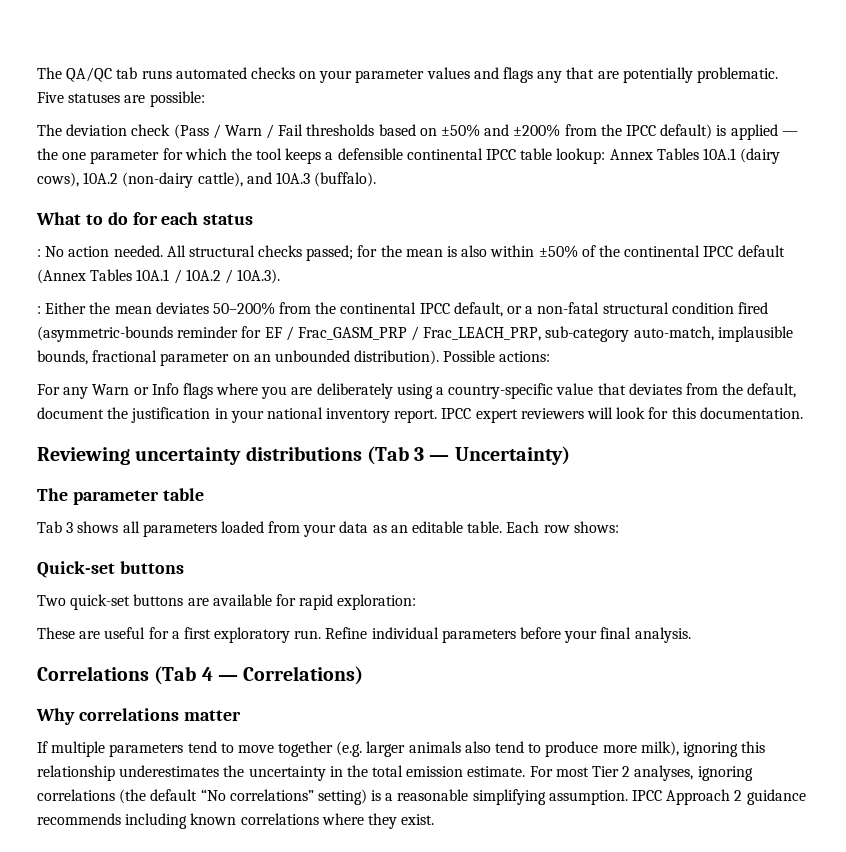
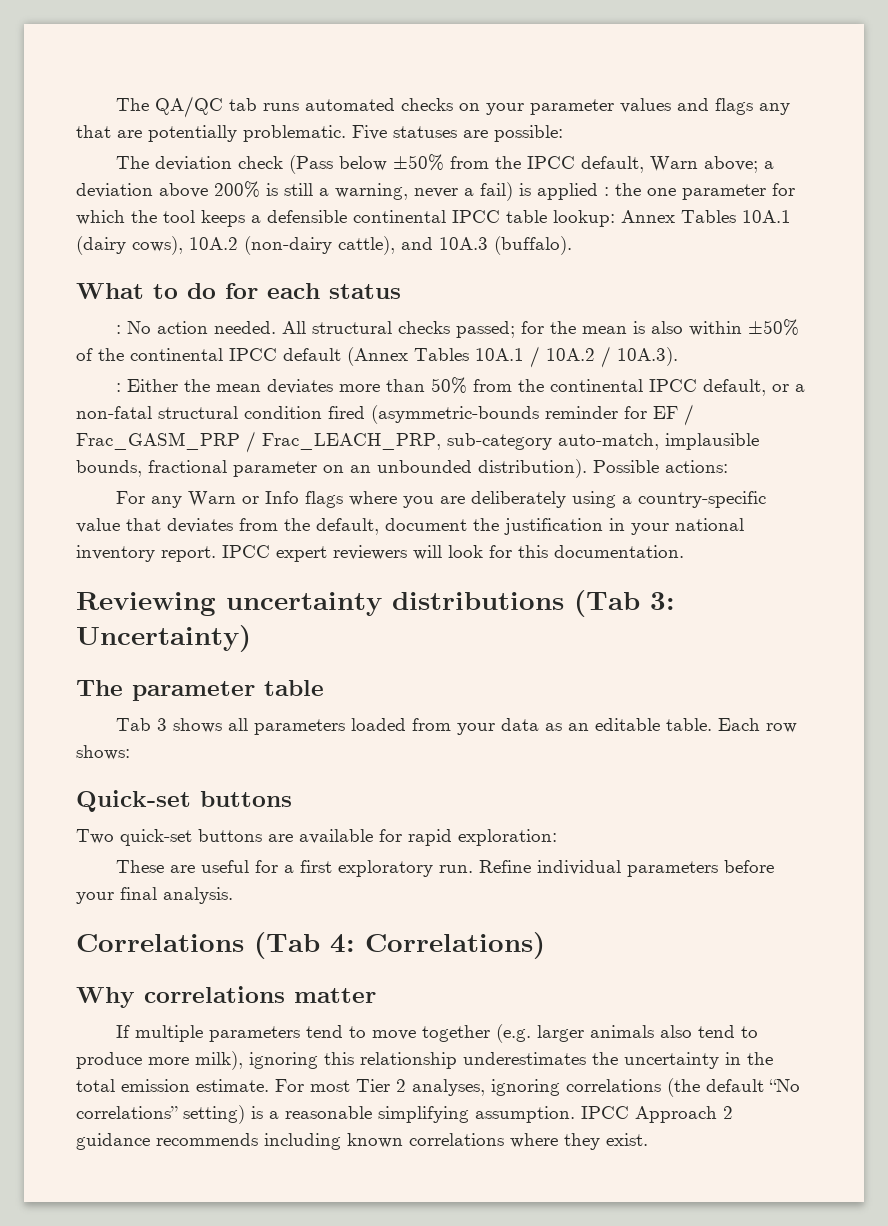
- The deviation check (Pass / Warn / Fail thresholds based on ±50% and ±200% from the IPCC default) is applied — the one parameter for which the tool keeps a defensible continental IPCC table lookup: Annex Tables 10A.1 (dairy cows), 10A.2 (non-dairy cattle), and 10A.3 (buffalo).
+ The deviation check (Pass below ±50% from the IPCC default, Warn above; a deviation above 200% is still a warning, never a fail) is applied : the one parameter for which the tool keeps a defensible continental IPCC table lookup: Annex Tables 10A.1 (dairy cows), 10A.2 (non-dairy cattle), and 10A.3 (buffalo).
- : Either the mean deviates 50–200% from the continental IPCC default, or a non-fatal structural condition fired (asymmetric-bounds reminder for EF / Frac_GASM_PRP / Frac_LEACH_PRP, sub-category auto-match, implausible bounds, fractional parameter on an unbounded distribution).
+ : Either the mean deviates more than 50% from the continental IPCC default, or a non-fatal structural condition fired (asymmetric-bounds reminder for EF / Frac_GASM_PRP / Frac_LEACH_PRP, sub-category auto-match, implausible bounds, fractional parameter on an unbounded distribution).
- Reviewing uncertainty distributions (Tab 3 — Uncertainty)
+ Reviewing uncertainty distributions (Tab 3: Uncertainty)
- Correlations (Tab 4 — Correlations)
+ Correlations (Tab 4: Correlations)

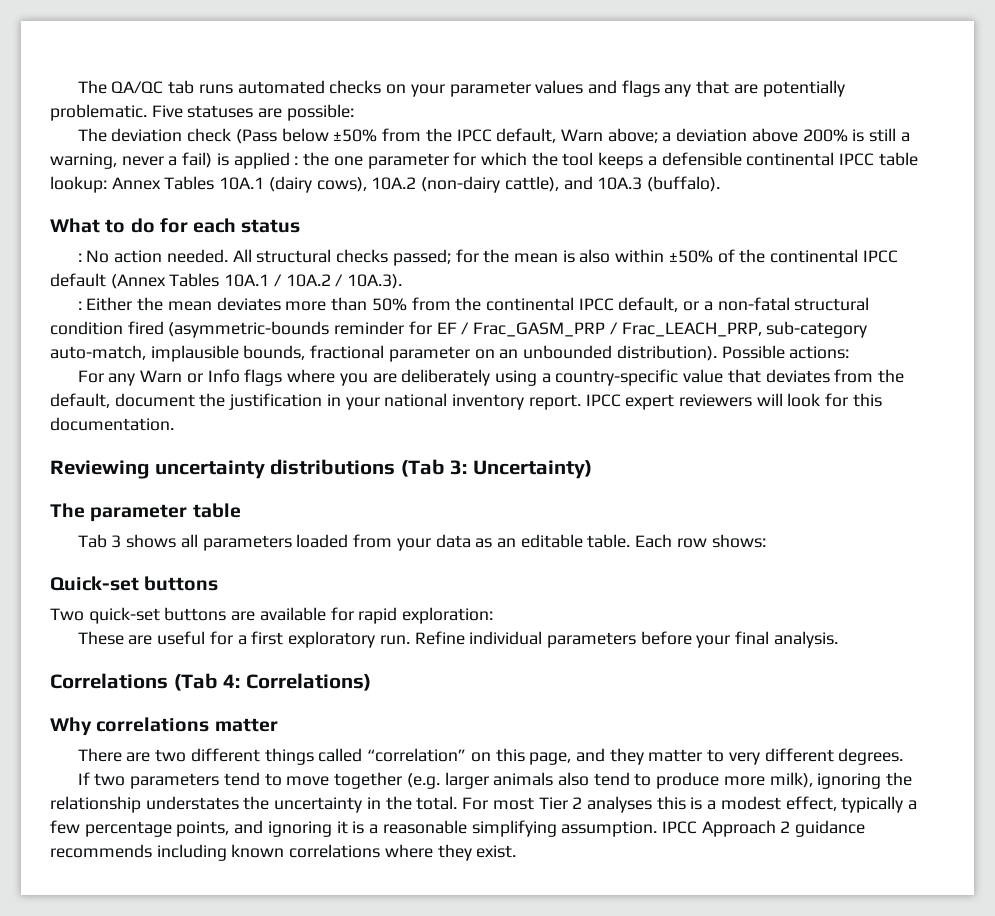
+ There are two different things called “correlation” on this page, and they matter to very different degrees.
- If multiple parameters tend to move together (e.g. larger animals also tend to produce more milk), ignoring this relationship underestimates the uncertainty in the total emission estimate.
+ If two parameters tend to move together (e.g. larger animals also tend to produce more milk), ignoring the relationship understates the uncertainty in the total.
- For most Tier 2 analyses, ignoring correlations (the default “No correlations” setting) is a reasonable simplifying assumption.
+ For most Tier 2 analyses this is a modest effect, typically a few percentage points, and ignoring it is a reasonable simplifying assumption.

